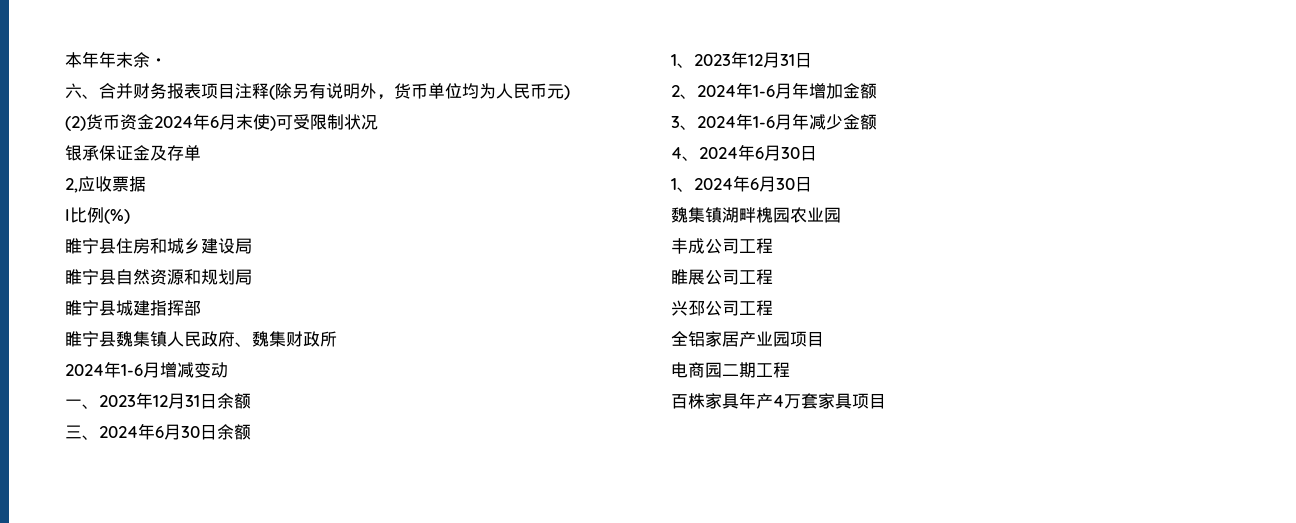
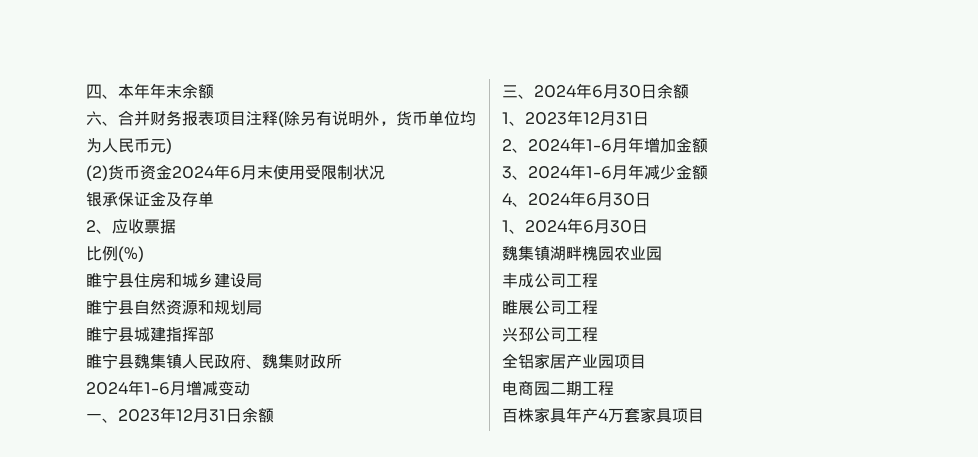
- 本年年末余・
+ 四、本年年末余额
- (2)货币资金2024年6月末使)可受限制状况
+ (2)货币资金2024年6月末使用受限制状况
- 2,应收票据
+ 2、应收票据
- I比例(%)
+ 比例(%)

